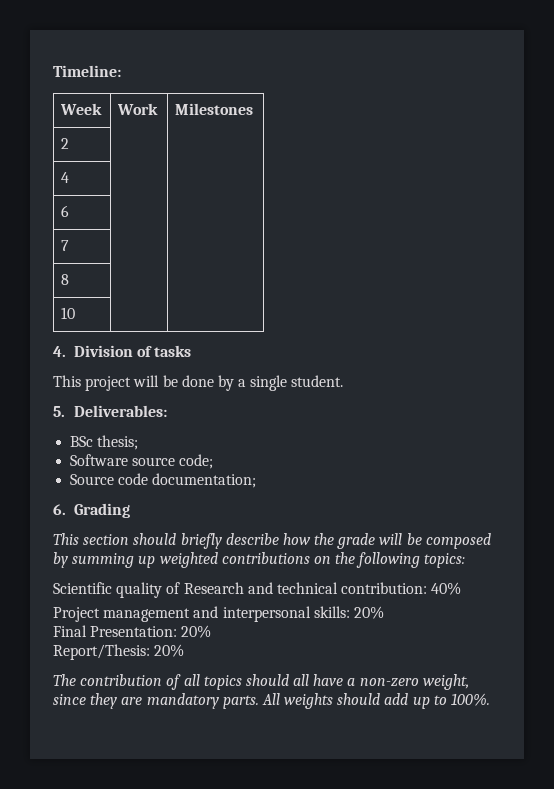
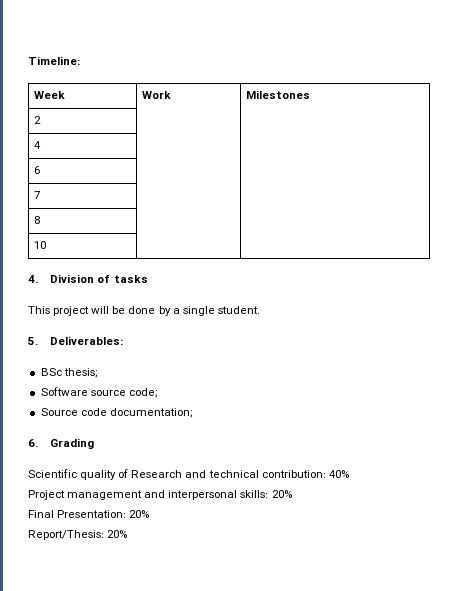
- This section should briefly describe how the grade will be composed by summing up weighted contributions on the following topics:
- The contribution of all topics should all have a non-zero weight, since they are mandatory parts. All weights should add up to 100%.

